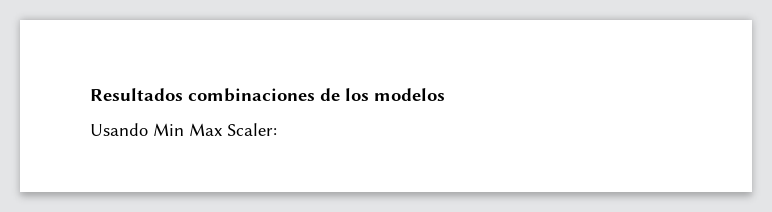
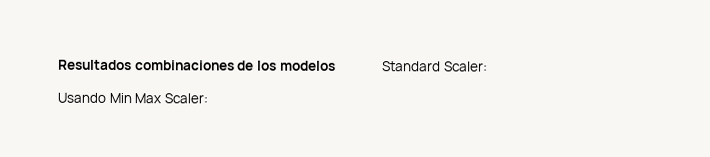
+ Standard Scaler:

